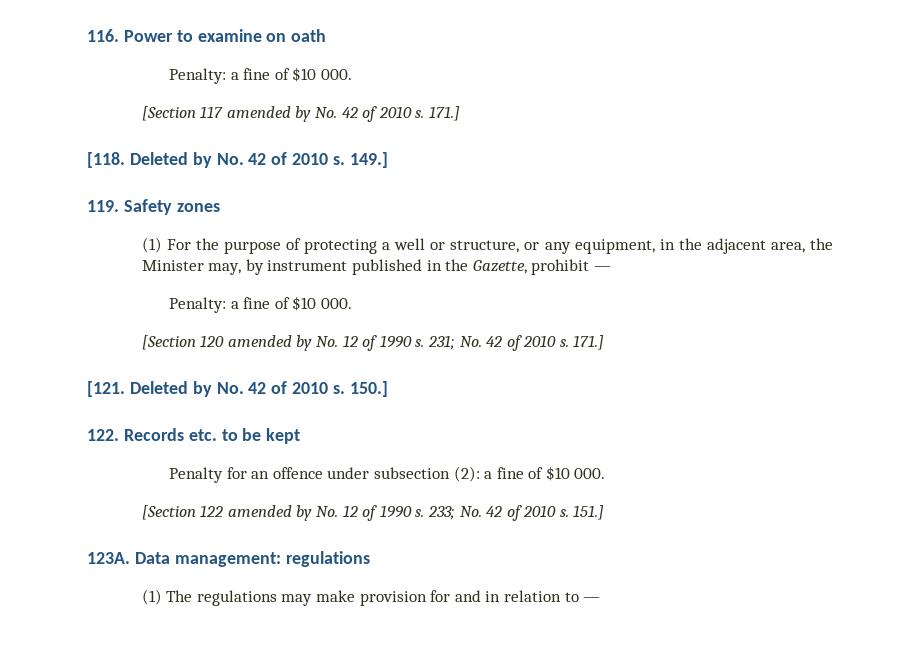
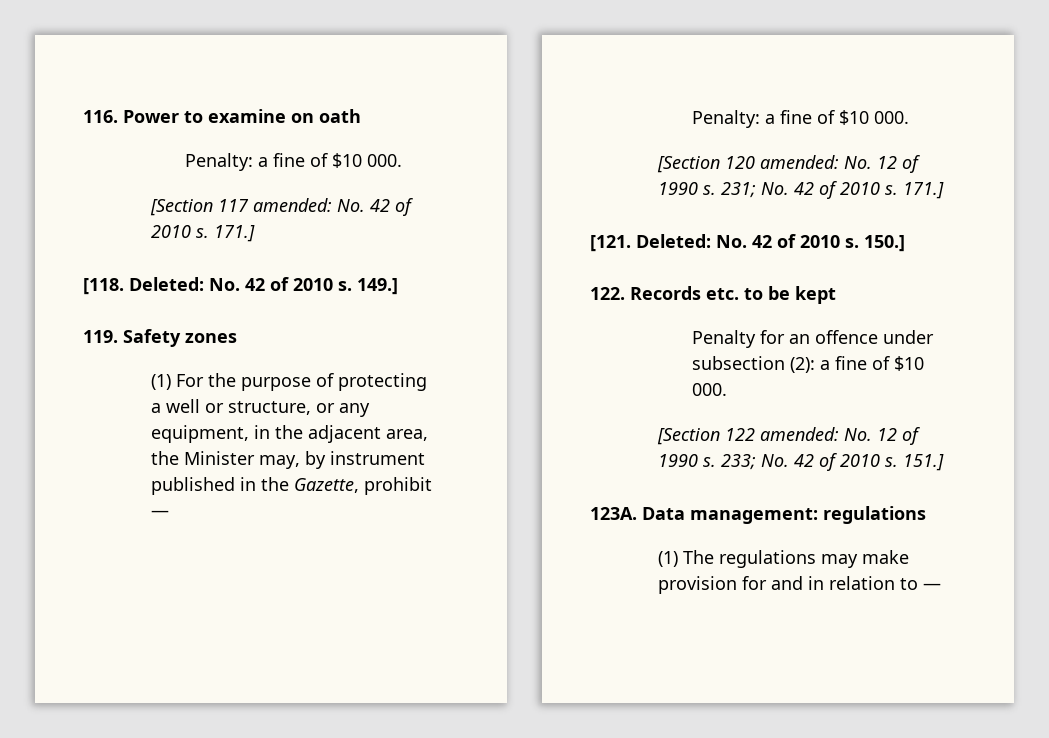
- [Section 117 amended by No. 42 of 2010 s.
+ [Section 117 amended: No. 42 of 2010 s.
- [118. Deleted by No. 42 of 2010 s.
+ [118. Deleted: No. 42 of 2010 s.
- [Section 120 amended by No. 12 of 1990 s.
+ [Section 120 amended: No. 12 of 1990 s.
- [121. Deleted by No. 42 of 2010 s.
+ [121. Deleted: No. 42 of 2010 s.
- [Section 122 amended by No. 12 of 1990 s.
+ [Section 122 amended: No. 12 of 1990 s.

